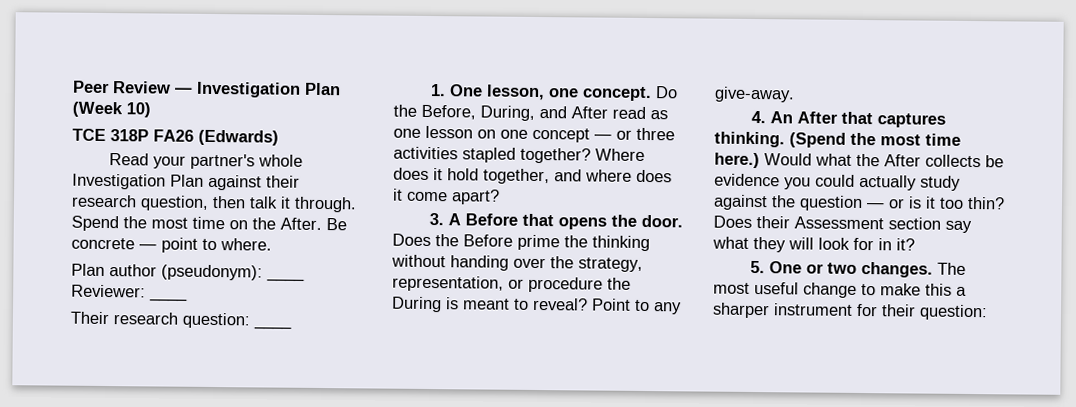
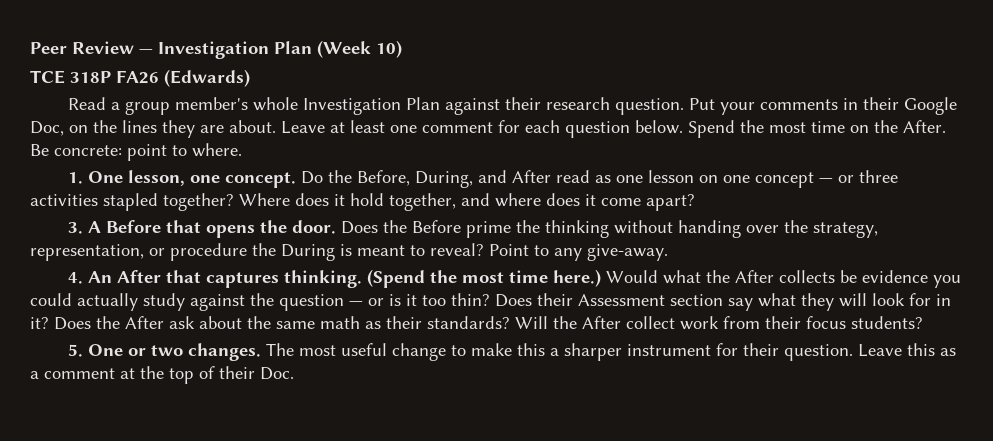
- Read your partner's whole Investigation Plan against their research question, then talk it through.
+ Read a group member's whole Investigation Plan against their research question. Put your comments in their Google Doc, on the lines they are about. Leave at least one comment for each question below.
- Be concrete — point to where.
+ Be concrete: point to where.
- Plan author (pseudonym): ____ Reviewer: ____
- Their research question: ____
+ Does the After ask about the same math as their standards? Will the After collect work from their focus students?
- The most useful change to make this a sharper instrument for their question:
+ The most useful change to make this a sharper instrument for their question. Leave this as a comment at the top of their Doc.

